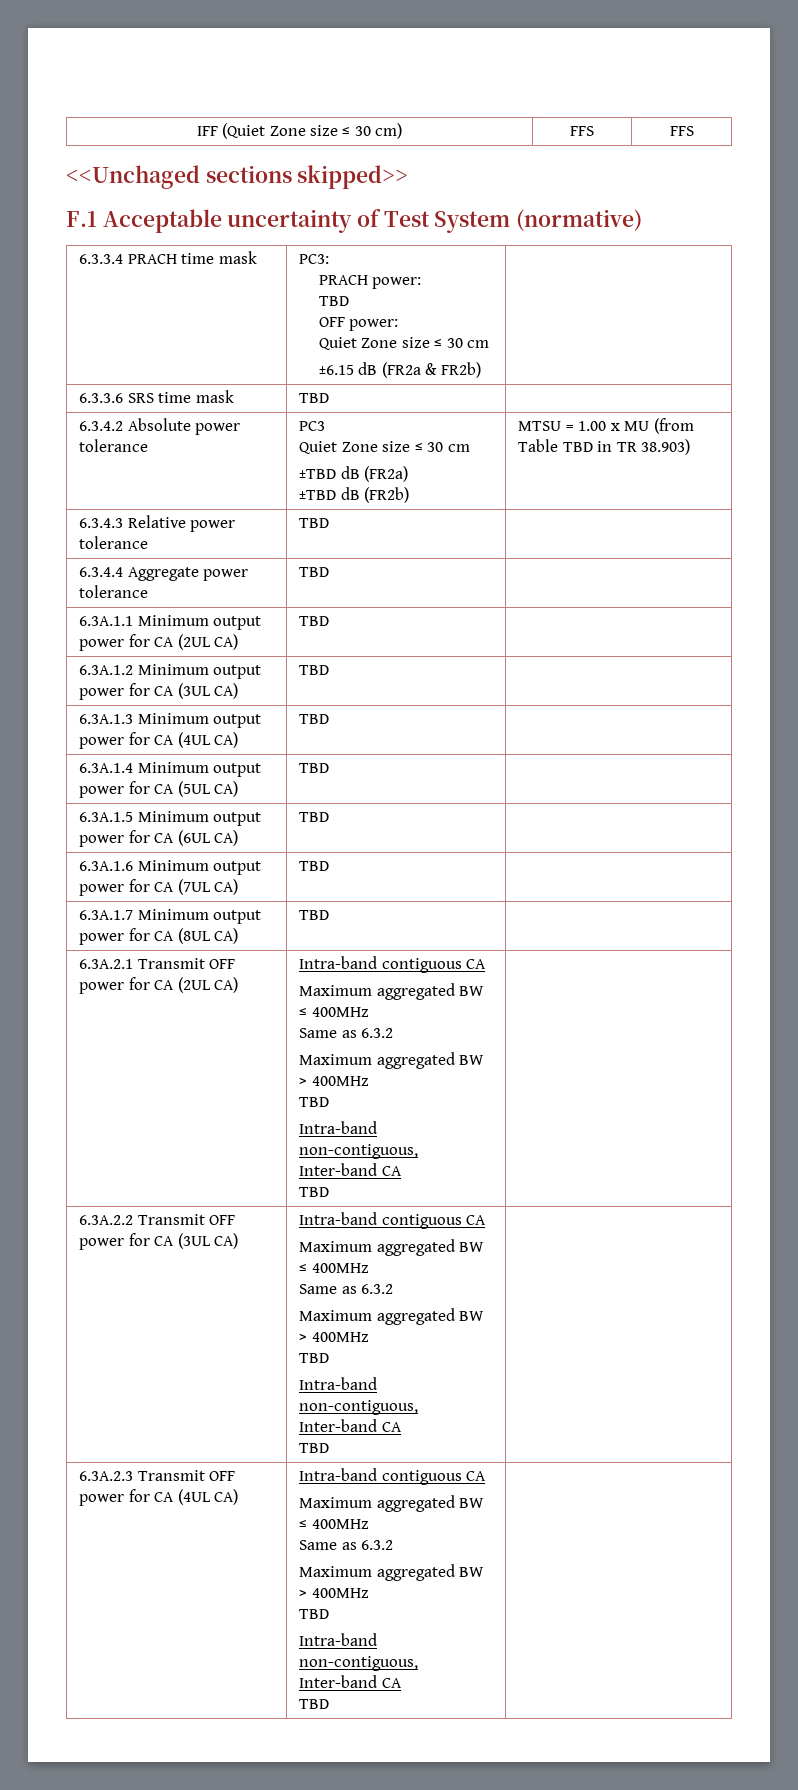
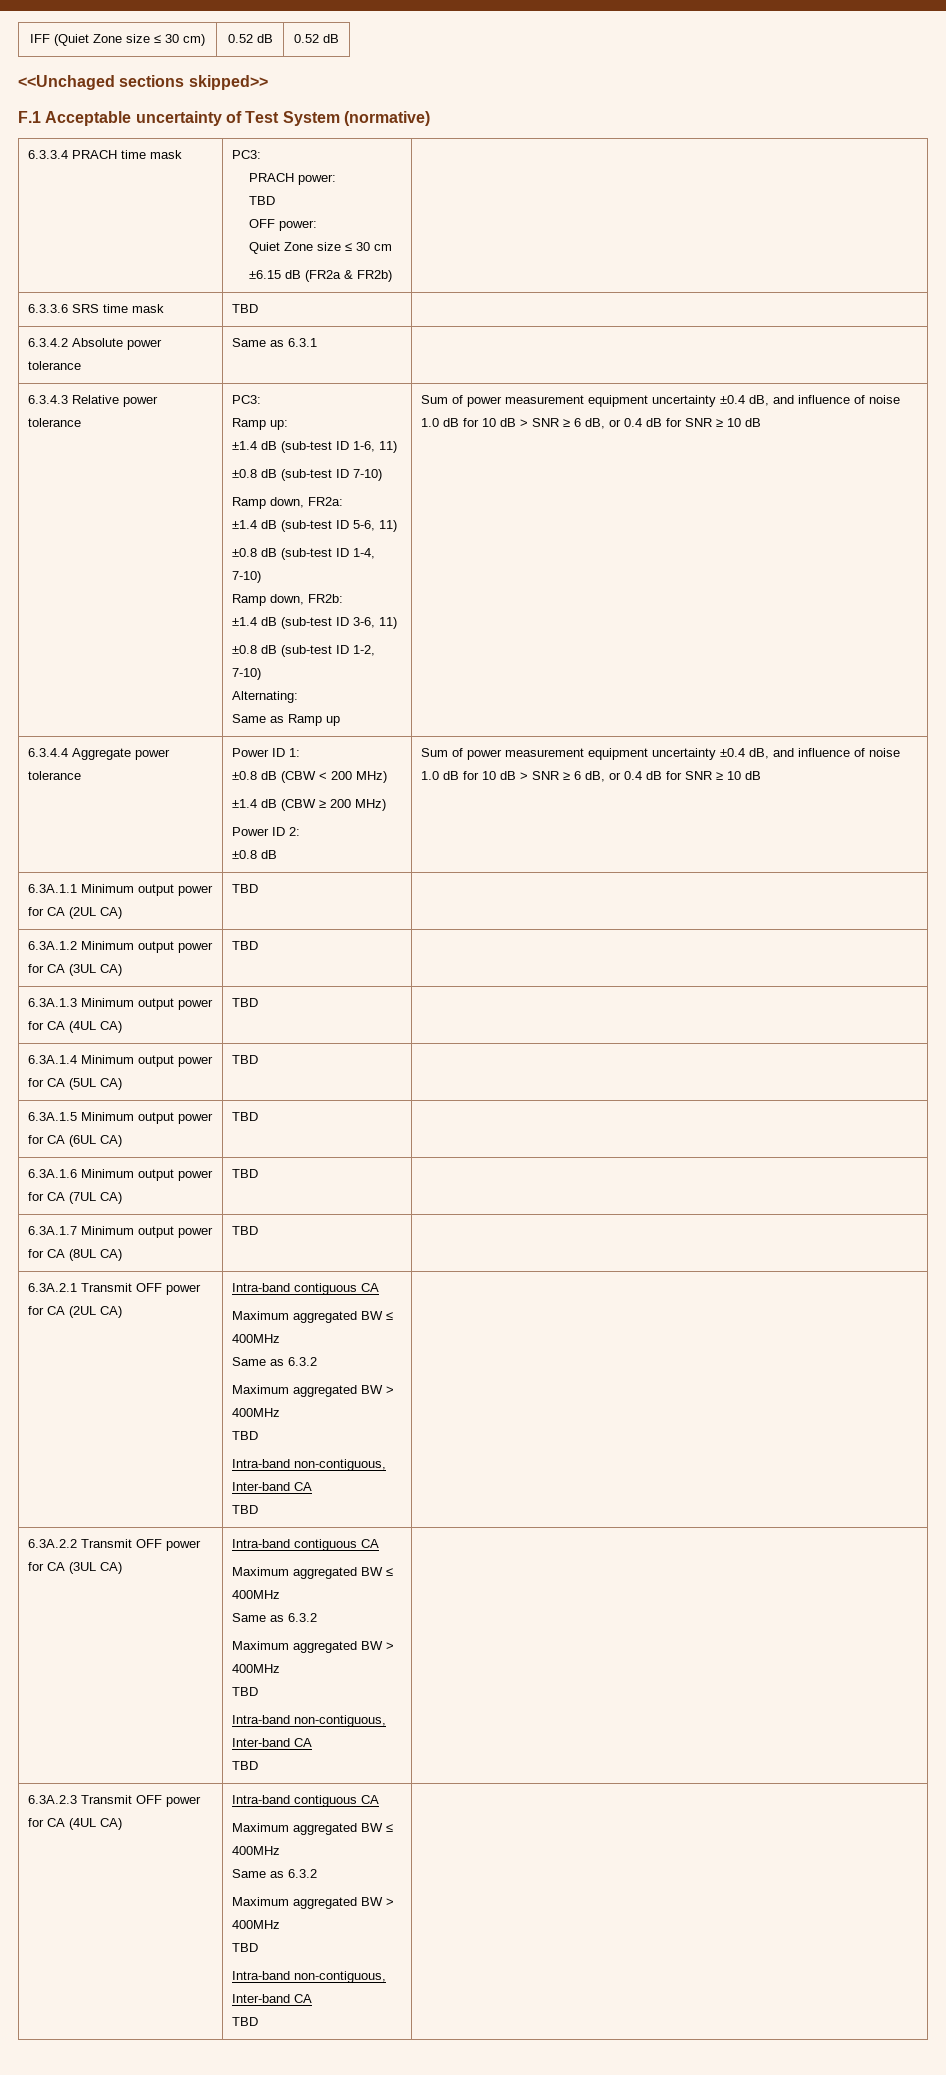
- IFF (Quiet Zone size ≤ 30 cm) | FFS | FFS
+ IFF (Quiet Zone size ≤ 30 cm) | 0.52 dB | 0.52 dB
- 6.3.4.2 Absolute power tolerance | PC3
- Quiet Zone size ≤ 30 cm
- ±TBD dB (FR2a)
- ±TBD dB (FR2b) | MTSU = 1.00 x MU (from Table TBD in TR 38.903)
- 6.3.4.3 Relative power tolerance | TBD |
- 6.3.4.4 Aggregate power tolerance | TBD |
+ 6.3.4.2 Absolute power tolerance | Same as 6.3.1 |
+ 6.3.4.3 Relative power tolerance | PC3:
+ Ramp up:
+ ±1.4 dB (sub-test ID 1-6, 11)
+ ±0.8 dB (sub-test ID 7-10)
+ Ramp down, FR2a:
+ ±1.4 dB (sub-test ID 5-6, 11)
+ ±0.8 dB (sub-test ID 1-4, 7-10)
+ Ramp down, FR2b:
+ ±1.4 dB (sub-test ID 3-6, 11)
+ ±0.8 dB (sub-test ID 1-2, 7-10)
+ Alternating:
+ Same as Ramp up | Sum of power measurement equipment uncertainty ±0.4 dB, and influence of noise 1.0 dB for 10 dB > SNR ≥ 6 dB, or 0.4 dB for SNR ≥ 10 dB
+ 6.3.4.4 Aggregate power tolerance | Power ID 1:
+ ±0.8 dB (CBW < 200 MHz)
+ ±1.4 dB (CBW ≥ 200 MHz)
+ Power ID 2:
+ ±0.8 dB | Sum of power measurement equipment uncertainty ±0.4 dB, and influence of noise 1.0 dB for 10 dB > SNR ≥ 6 dB, or 0.4 dB for SNR ≥ 10 dB

